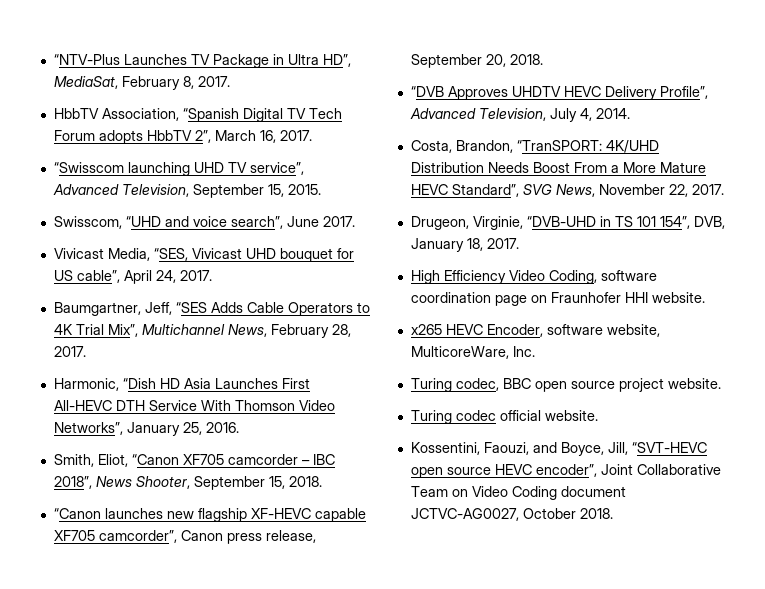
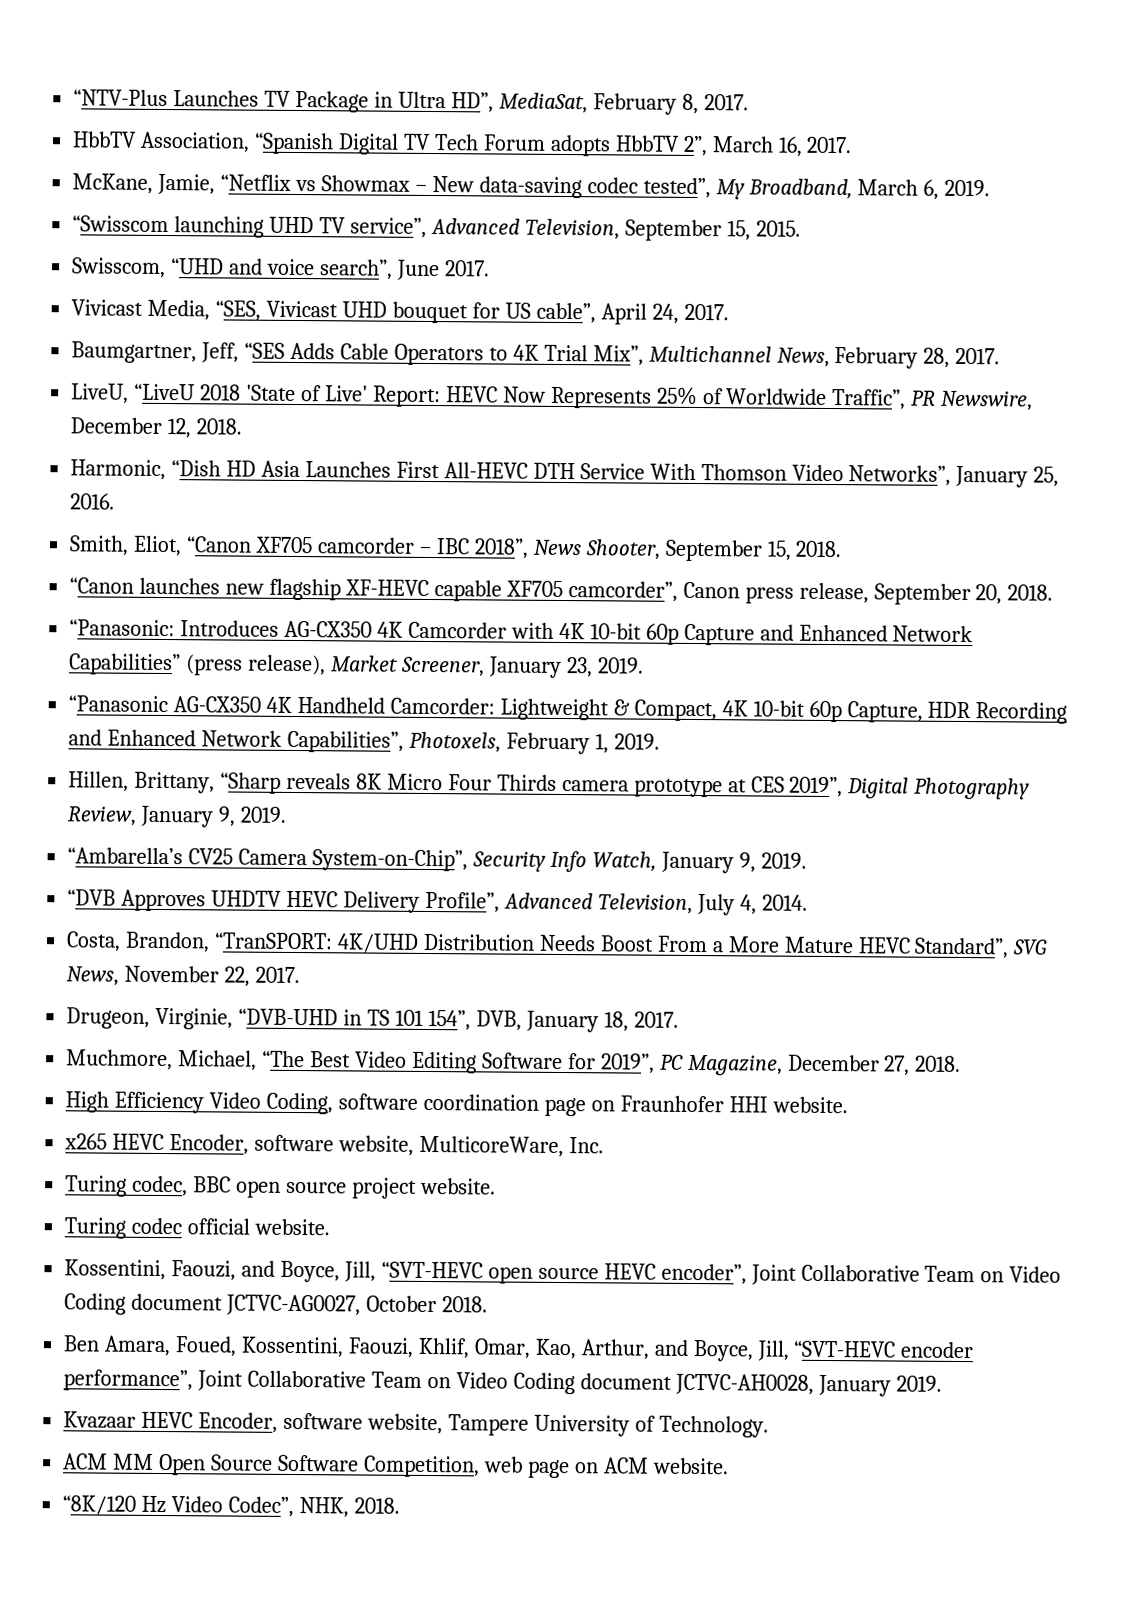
+ McKane, Jamie, “Netflix vs Showmax – New data-saving codec tested”, My Broadband, March 6, 2019.
+ LiveU, “LiveU 2018 'State of Live' Report: HEVC Now Represents 25% of Worldwide Traffic”, PR Newswire, December 12, 2018.
+ “Panasonic: Introduces AG-CX350 4K Camcorder with 4K 10-bit 60p Capture and Enhanced Network Capabilities” (press release), Market Screener, January 23, 2019.
+ “Panasonic AG-CX350 4K Handheld Camcorder: Lightweight & Compact, 4K 10-bit 60p Capture, HDR Recording and Enhanced Network Capabilities”, Photoxels, February 1, 2019.
+ Hillen, Brittany, “Sharp reveals 8K Micro Four Thirds camera prototype at CES 2019”, Digital Photography Review, January 9, 2019.
+ “Ambarella’s CV25 Camera System-on-Chip”, Security Info Watch, January 9, 2019.
+ Muchmore, Michael, “The Best Video Editing Software for 2019”, PC Magazine, December 27, 2018.
+ Ben Amara, Foued, Kossentini, Faouzi, Khlif, Omar, Kao, Arthur, and Boyce, Jill, “SVT-HEVC encoder performance”, Joint Collaborative Team on Video Coding document JCTVC-AH0028, January 2019.
+ Kvazaar HEVC Encoder, software website, Tampere University of Technology.
+ ACM MM Open Source Software Competition, web page on ACM website.
+ “8K/120 Hz Video Codec”, NHK, 2018.

